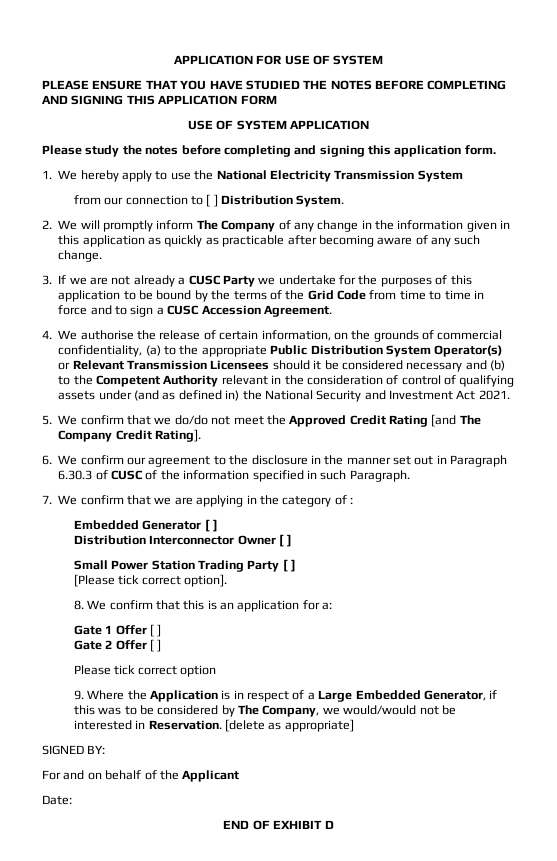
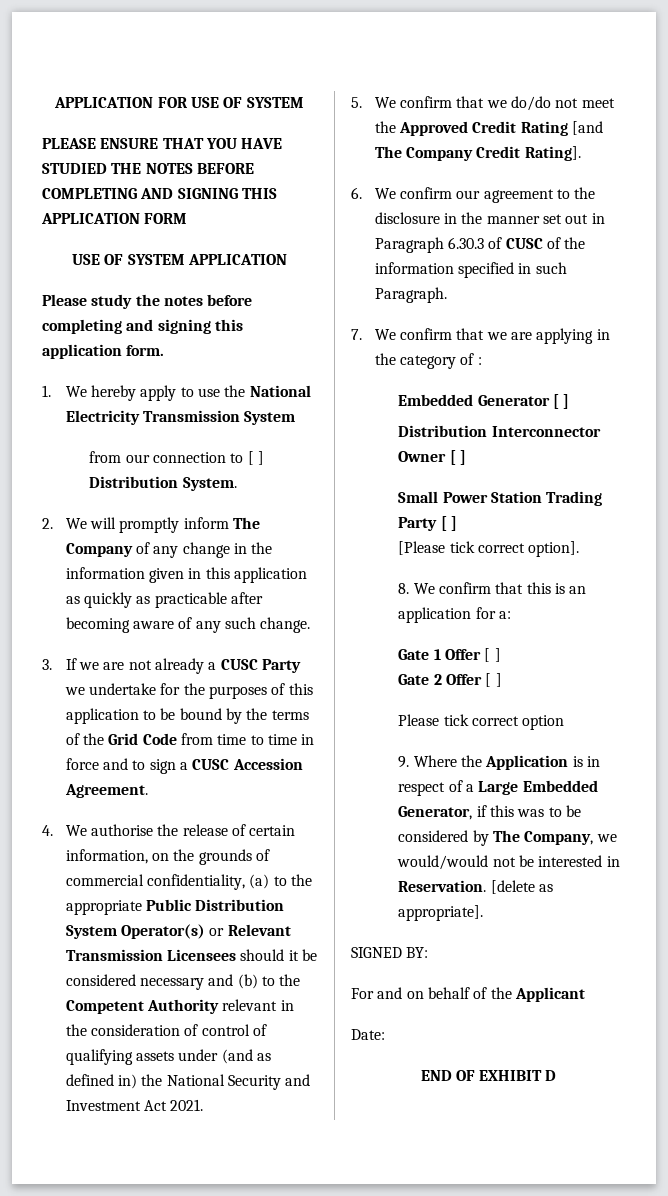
- [delete as appropriate]
+ [delete as appropriate].

